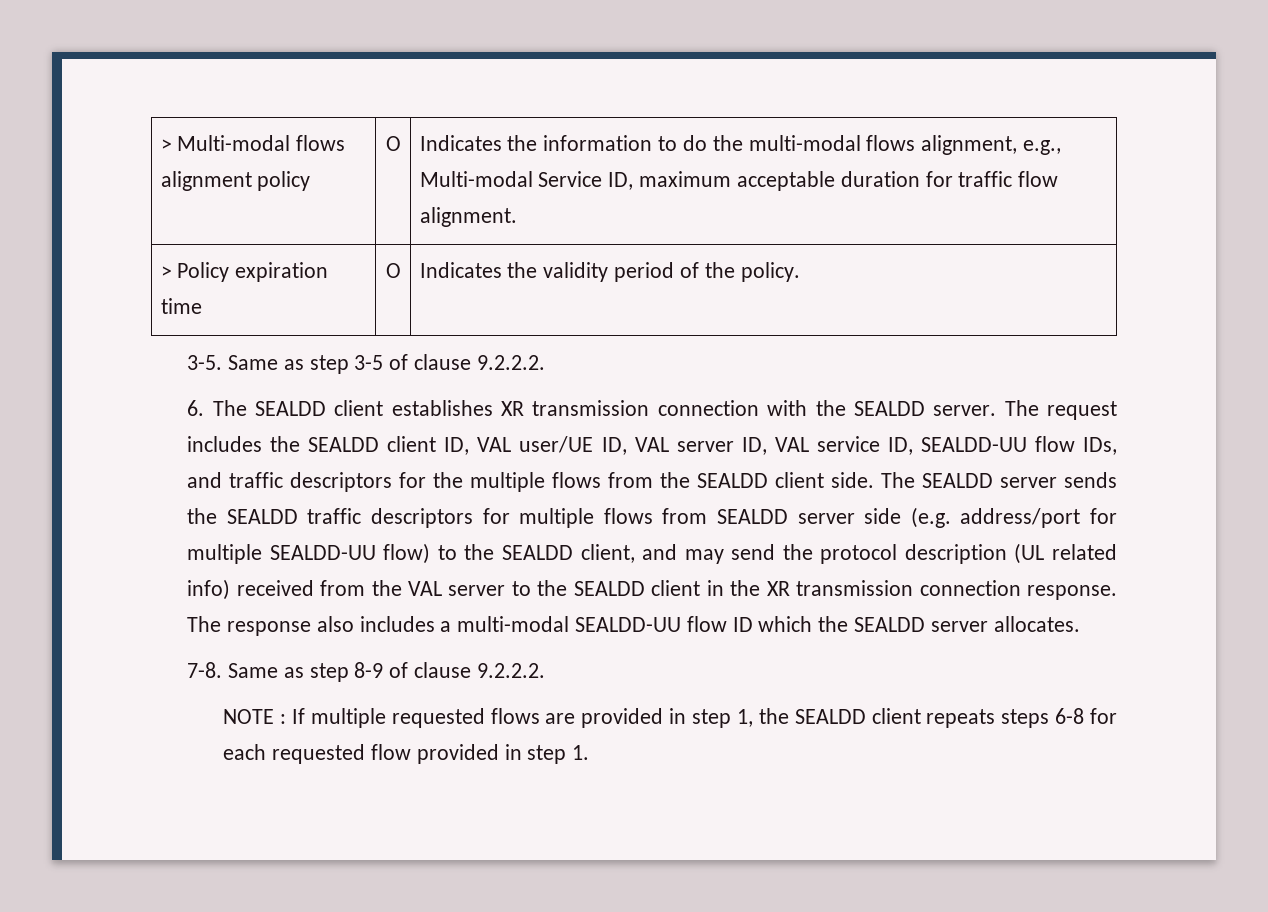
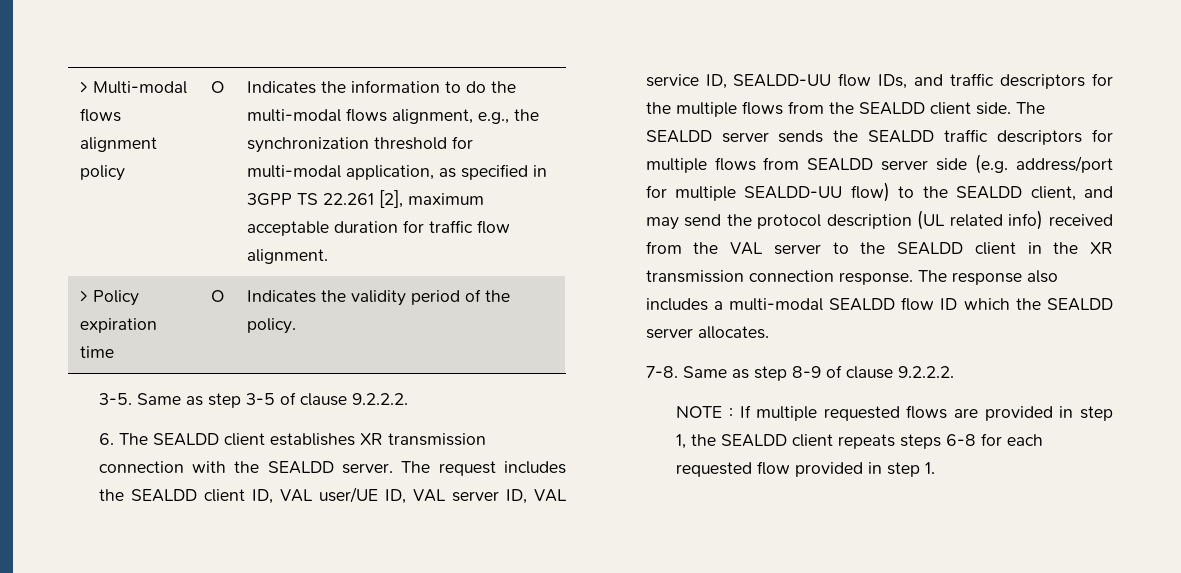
- > Multi-modal flows alignment policy | O | Indicates the information to do the multi-modal flows alignment, e.g., Multi-modal Service ID, maximum acceptable duration for traffic flow alignment.
+ > Multi-modal flows alignment policy | O | Indicates the information to do the multi-modal flows alignment, e.g., the synchronization threshold for multi-modal application, as specified in 3GPP TS 22.261 [2], maximum acceptable duration for traffic flow alignment.
- The response also includes a multi-modal SEALDD-UU flow ID which the SEALDD server allocates.
+ The response also includes a multi-modal SEALDD flow ID which the SEALDD server allocates.

